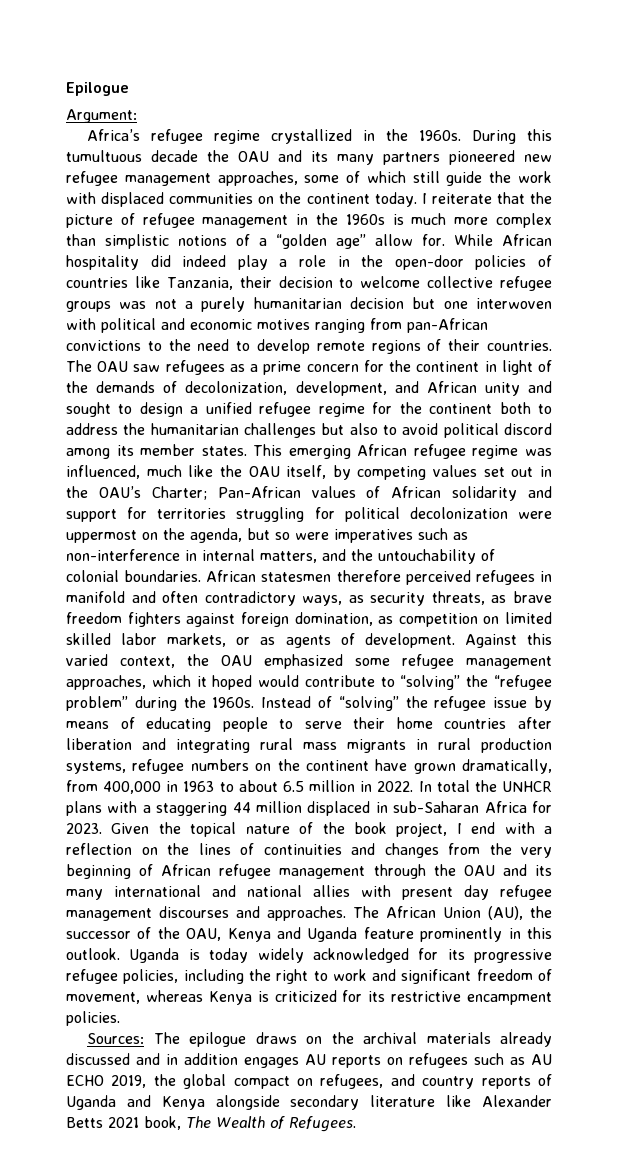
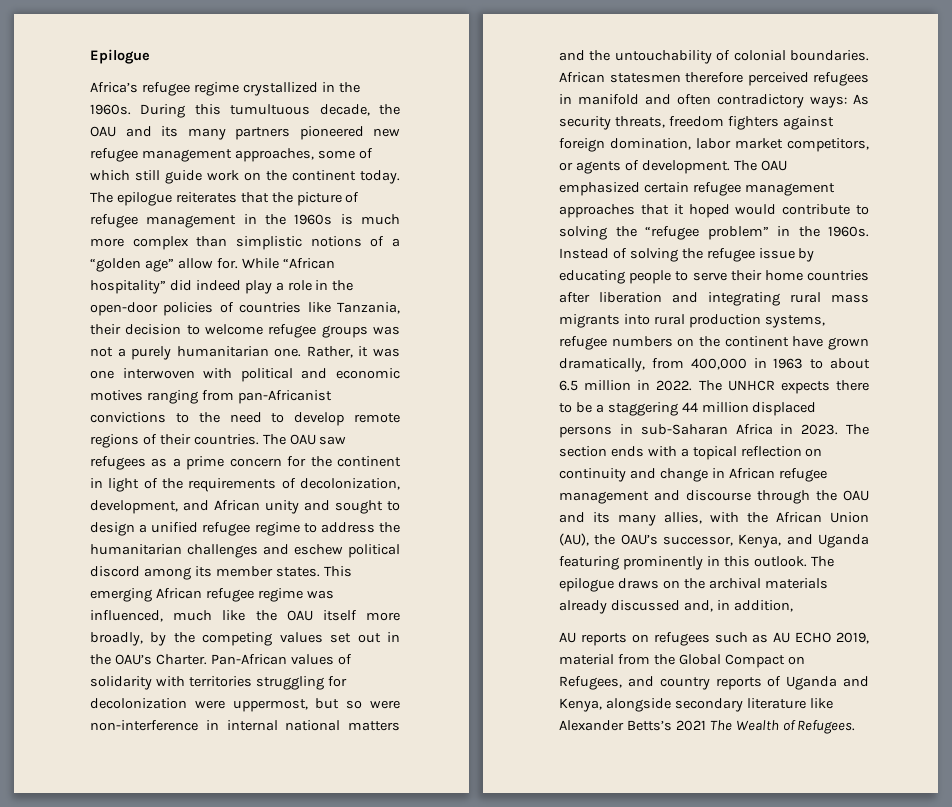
- Argument:
- During this tumultuous decade the OAU and its many partners pioneered new refugee management approaches, some of which still guide the work with displaced communities on the continent today.
+ During this tumultuous decade, the OAU and its many partners pioneered new refugee management approaches, some of which still guide work on the continent today.
- I reiterate that the picture of refugee management in the 1960s is much more complex than simplistic notions of a “golden age” allow for.
+ The epilogue reiterates that the picture of refugee management in the 1960s is much more complex than simplistic notions of a “golden age” allow for.
- While African hospitality did indeed play a role in the open-door policies of countries like Tanzania, their decision to welcome collective refugee groups was not a purely humanitarian decision but one interwoven with political and economic motives ranging from pan-African convictions to the need to develop remote regions of their countries.
+ While “African hospitality” did indeed play a role in the open-door policies of countries like Tanzania, their decision to welcome refugee groups was not a purely humanitarian one. Rather, it was one interwoven with political and economic motives ranging from pan-Africanist convictions to the need to develop remote regions of their countries.
- The OAU saw refugees as a prime concern for the continent in light of the demands of decolonization, development, and African unity and sought to design a unified refugee regime for the continent both to address the humanitarian challenges but also to avoid political discord among its member states.
+ The OAU saw refugees as a prime concern for the continent in light of the requirements of decolonization, development, and African unity and sought to design a unified refugee regime to address the humanitarian challenges and eschew political discord among its member states.
- This emerging African refugee regime was influenced, much like the OAU itself, by competing values set out in the OAU’s Charter; Pan-African values of African solidarity and support for territories struggling for political decolonization were uppermost on the agenda, but so were imperatives such as non-interference in internal matters, and the untouchability of colonial boundaries.
+ This emerging African refugee regime was influenced, much like the OAU itself more broadly, by the competing values set out in the OAU’s Charter. Pan-African values of solidarity with territories struggling for decolonization were uppermost, but so were non-interference in internal national matters and the untouchability of colonial boundaries.
- African statesmen therefore perceived refugees in manifold and often contradictory ways, as security threats, as brave freedom fighters against foreign domination, as competition on limited skilled labor markets, or as agents of development. Against this varied context, the OAU emphasized some refugee management approaches, which it hoped would contribute to “solving” the “refugee problem” during the 1960s.
+ African statesmen therefore perceived refugees in manifold and often contradictory ways: As security threats, freedom fighters against foreign domination, labor market competitors, or agents of development. The OAU emphasized certain refugee management approaches that it hoped would contribute to solving the “refugee problem” in the 1960s.
- Instead of “solving” the refugee issue by means of educating people to serve their home countries after liberation and integrating rural mass migrants in rural production systems, refugee numbers on the continent have grown dramatically, from 400,000 in 1963 to about 6.5 million in 2022.
+ Instead of solving the refugee issue by educating people to serve their home countries after liberation and integrating rural mass migrants into rural production systems, refugee numbers on the continent have grown dramatically, from 400,000 in 1963 to about 6.5 million in 2022.
- In total the UNHCR plans with a staggering 44 million displaced in sub-Saharan Africa for 2023. Given the topical nature of the book project, I end with a reflection on the lines of continuities and changes from the very beginning of African refugee management through the OAU and its many international and national allies with present day refugee management discourses and approaches. The African Union (AU), the successor of the OAU, Kenya and Uganda feature prominently in this outlook.
+ The UNHCR expects there to be a staggering 44 million displaced persons in sub-Saharan Africa in 2023. The section ends with a topical reflection on continuity and change in African refugee management and discourse through the OAU and its many allies, with the African Union (AU), the OAU’s successor, Kenya, and Uganda featuring prominently in this outlook.
- Uganda is today widely acknowledged for its progressive refugee policies, including the right to work and significant freedom of movement, whereas Kenya is criticized for its restrictive encampment policies.
- Sources: The epilogue draws on the archival materials already discussed and in addition engages AU reports on refugees such as AU ECHO 2019, the global compact on refugees, and country reports of Uganda and Kenya alongside secondary literature like Alexander Betts 2021 book, The Wealth of Refugees.
+ The epilogue draws on the archival materials already discussed and, in addition,
+ AU reports on refugees such as AU ECHO 2019, material from the Global Compact on Refugees, and country reports of Uganda and Kenya, alongside secondary literature like Alexander Betts’s 2021 The Wealth of Refugees.

